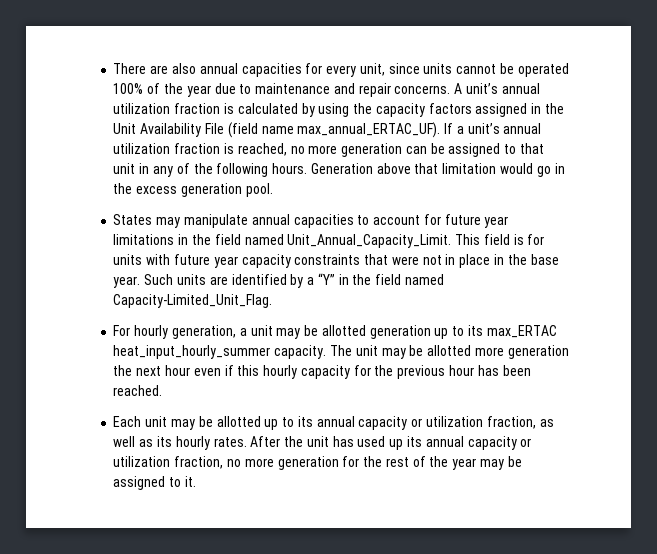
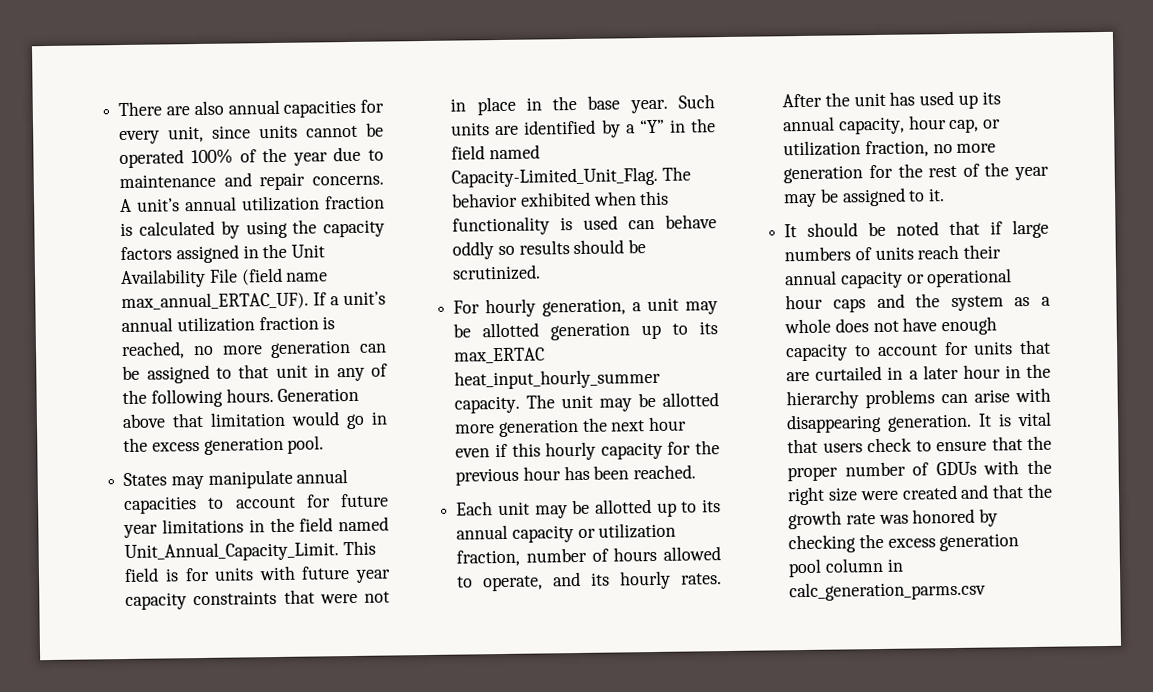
+ The behavior exhibited when this functionality is used can behave oddly so results should be scrutinized.
- Each unit may be allotted up to its annual capacity or utilization fraction, as well as its hourly rates.
+ Each unit may be allotted up to its annual capacity or utilization fraction, number of hours allowed to operate, and its hourly rates.
- After the unit has used up its annual capacity or utilization fraction, no more generation for the rest of the year may be assigned to it.
+ After the unit has used up its annual capacity, hour cap, or utilization fraction, no more generation for the rest of the year may be assigned to it.
+ It should be noted that if large numbers of units reach their annual capacity or operational hour caps and the system as a whole does not have enough capacity to account for units that are curtailed in a later hour in the hierarchy problems can arise with disappearing generation. It is vital that users check to ensure that the proper number of GDUs with the right size were created and that the growth rate was honored by checking the excess generation pool column in calc_generation_parms.csv

